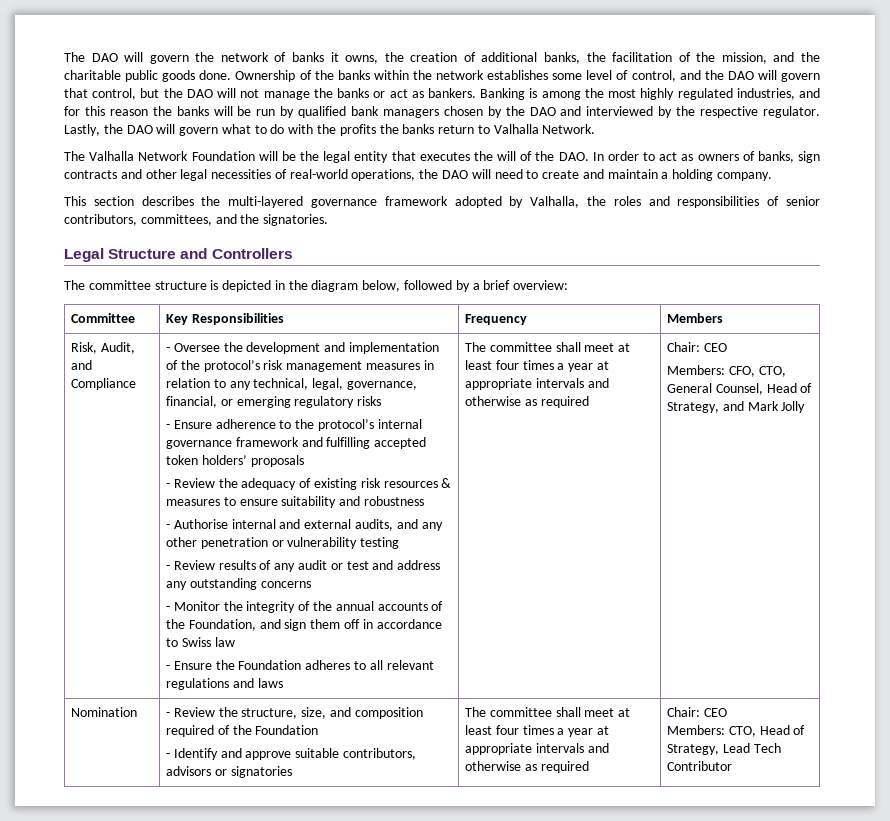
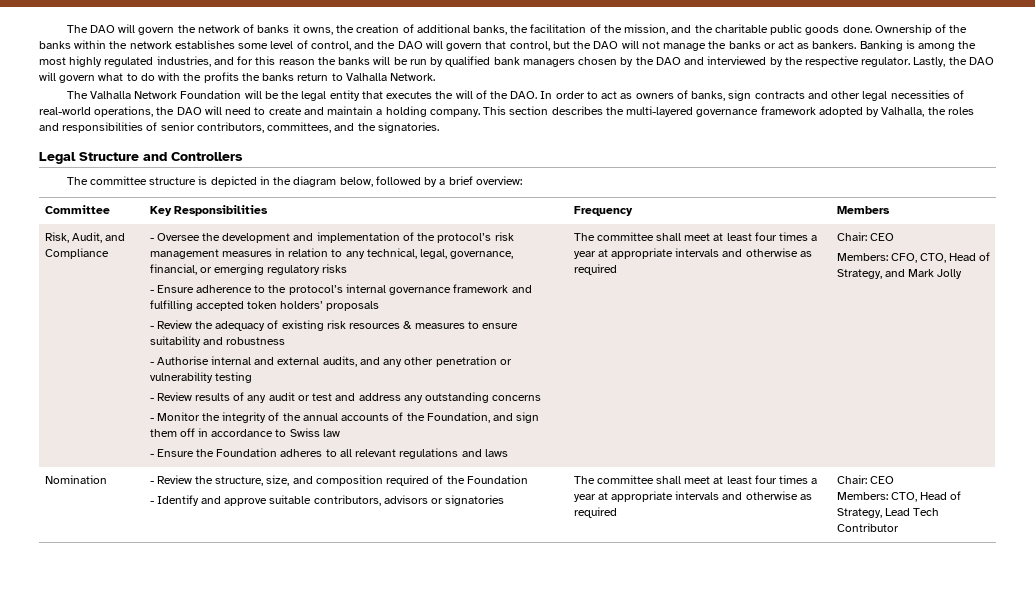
- The Valhalla Network Foundation will be the legal entity that executes the will of the DAO. In order to act as owners of banks, sign contracts and other legal necessities of real-world operations, the DAO will need to create and maintain a holding company.
- This section describes the multi-layered governance framework adopted by Valhalla, the roles and responsibilities of senior contributors, committees, and the signatories.
+ The Valhalla Network Foundation will be the legal entity that executes the will of the DAO. In order to act as owners of banks, sign contracts and other legal necessities of real-world operations, the DAO will need to create and maintain a holding company. This section describes the multi-layered governance framework adopted by Valhalla, the roles and responsibilities of senior contributors, committees, and the signatories.
- Members: CFO, CTO, General Counsel, Head of Strategy, and Mark Jolly
+ Members: CFO, CTO, Head of Strategy, and Mark Jolly

